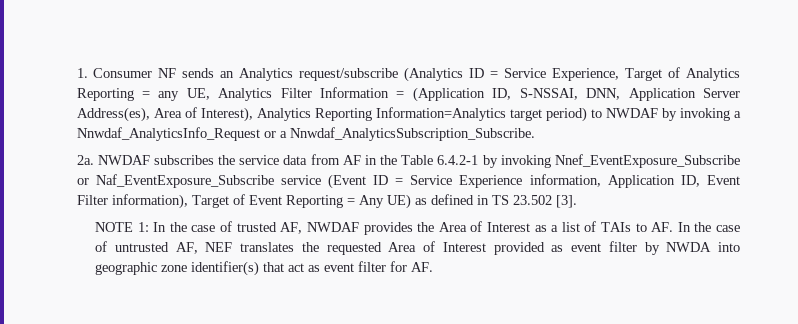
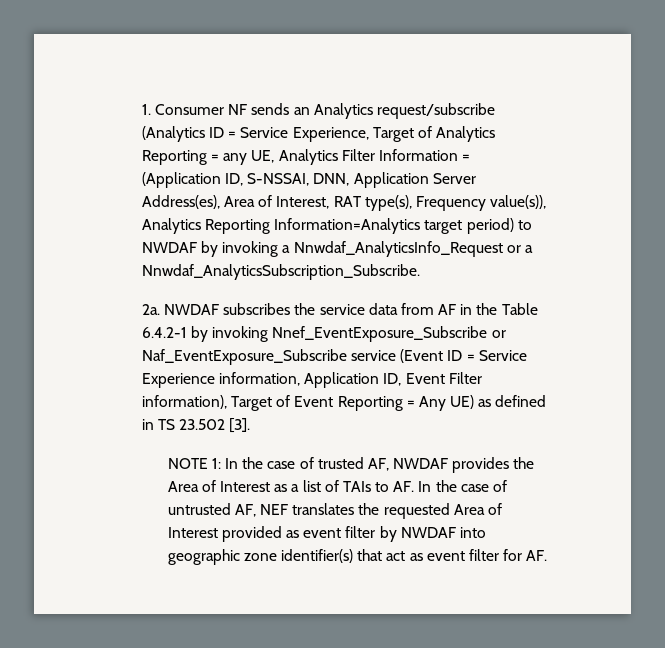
- 1. Consumer NF sends an Analytics request/subscribe (Analytics ID = Service Experience, Target of Analytics Reporting = any UE, Analytics Filter Information = (Application ID, S-NSSAI, DNN, Application Server Address(es), Area of Interest), Analytics Reporting Information=Analytics target period) to NWDAF by invoking a Nnwdaf_AnalyticsInfo_Request or a Nnwdaf_AnalyticsSubscription_Subscribe.
+ 1. Consumer NF sends an Analytics request/subscribe (Analytics ID = Service Experience, Target of Analytics Reporting = any UE, Analytics Filter Information = (Application ID, S-NSSAI, DNN, Application Server Address(es), Area of Interest, RAT type(s), Frequency value(s)), Analytics Reporting Information=Analytics target period) to NWDAF by invoking a Nnwdaf_AnalyticsInfo_Request or a Nnwdaf_AnalyticsSubscription_Subscribe.
- NOTE 1: In the case of trusted AF, NWDAF provides the Area of Interest as a list of TAIs to AF. In the case of untrusted AF, NEF translates the requested Area of Interest provided as event filter by NWDA into geographic zone identifier(s) that act as event filter for AF.
+ NOTE 1: In the case of trusted AF, NWDAF provides the Area of Interest as a list of TAIs to AF. In the case of untrusted AF, NEF translates the requested Area of Interest provided as event filter by NWDAF into geographic zone identifier(s) that act as event filter for AF.

